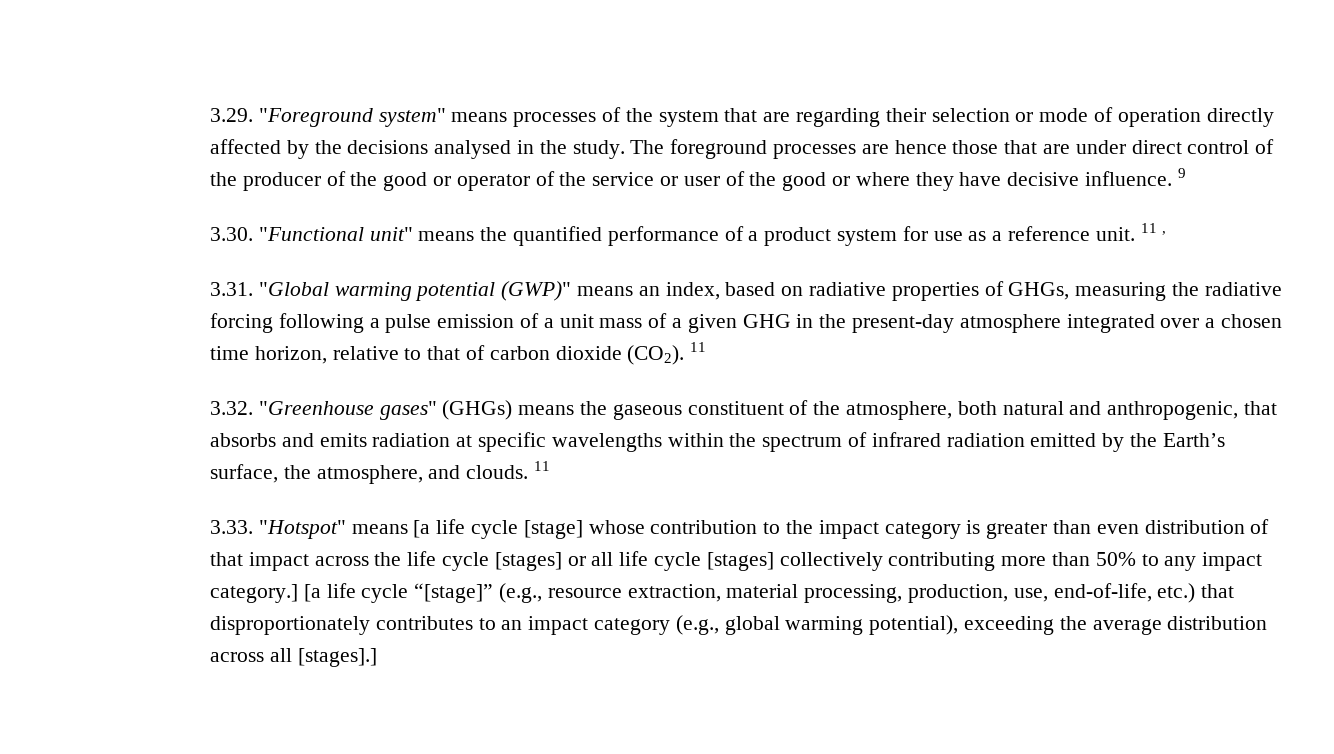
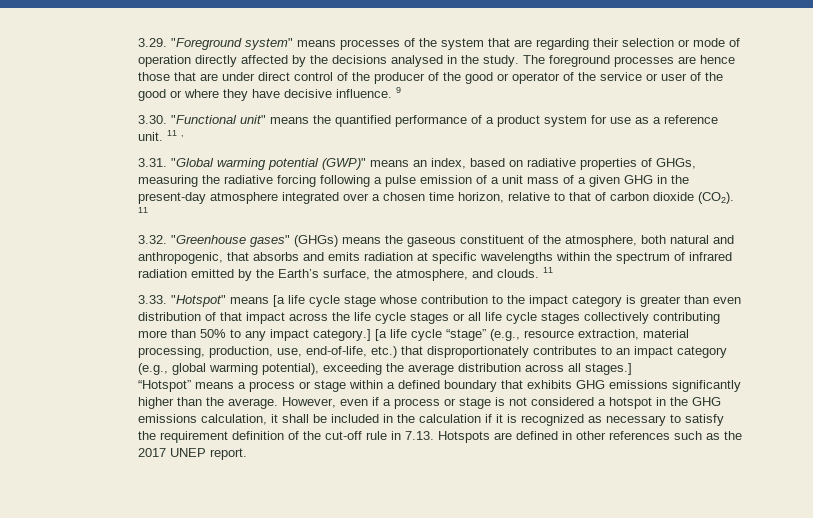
- 3.33. "Hotspot" means [a life cycle [stage] whose contribution to the impact category is greater than even distribution of that impact across the life cycle [stages] or all life cycle [stages] collectively contributing more than 50% to any impact category.]
+ 3.33. "Hotspot" means [a life cycle stage whose contribution to the impact category is greater than even distribution of that impact across the life cycle stages or all life cycle stages collectively contributing more than 50% to any impact category.]
- [a life cycle “[stage]” (e.g., resource extraction, material processing, production, use, end-of-life, etc.) that disproportionately contributes to an impact category (e.g., global warming potential), exceeding the average distribution across all [stages].]
+ [a life cycle “stage” (e.g., resource extraction, material processing, production, use, end-of-life, etc.) that disproportionately contributes to an impact category (e.g., global warming potential), exceeding the average distribution across all stages.]
+ “Hotspot” means a process or stage within a defined boundary that exhibits GHG emissions significantly higher than the average. However, even if a process or stage is not considered a hotspot in the GHG emissions calculation, it shall be included in the calculation if it is recognized as necessary to satisfy the requirement definition of the cut-off rule in 7.13. Hotspots are defined in other references such as the 2017 UNEP report.

